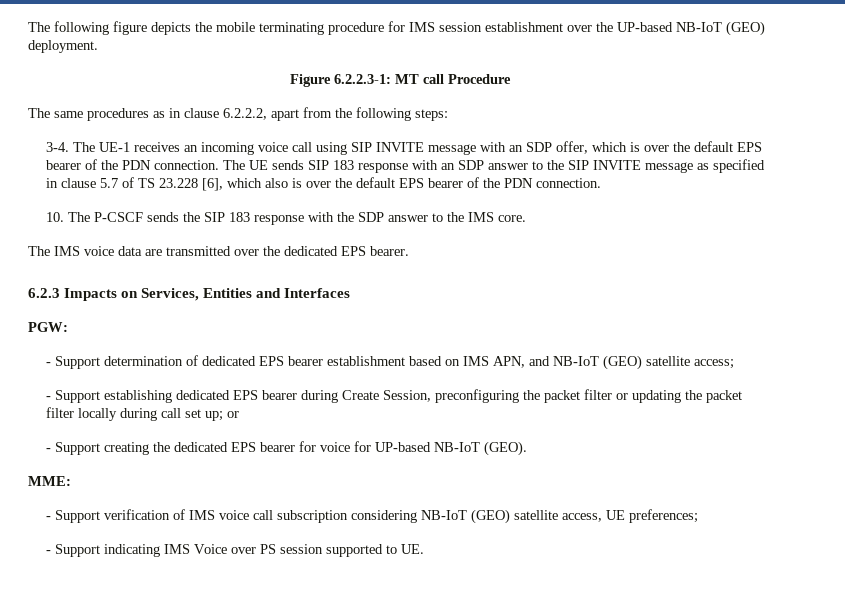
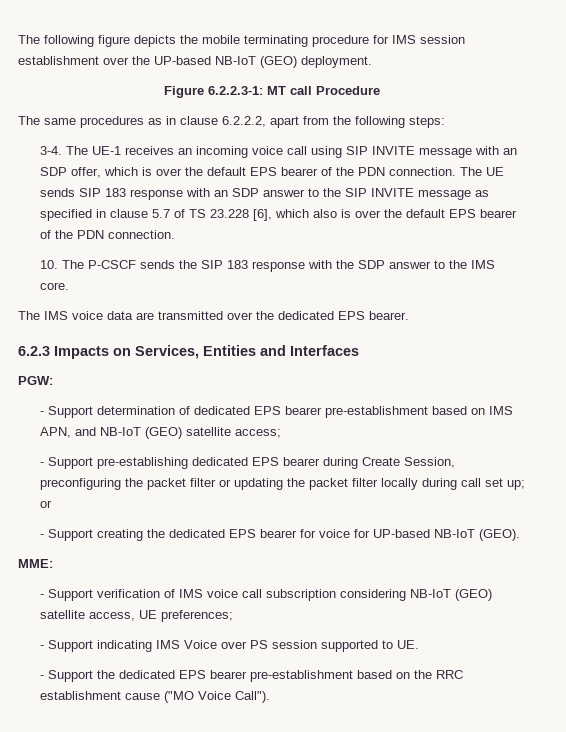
- - Support determination of dedicated EPS bearer establishment based on IMS APN, and NB-IoT (GEO) satellite access;
+ - Support determination of dedicated EPS bearer pre-establishment based on IMS APN, and NB-IoT (GEO) satellite access;
- - Support establishing dedicated EPS bearer during Create Session, preconfiguring the packet filter or updating the packet filter locally during call set up; or
+ - Support pre-establishing dedicated EPS bearer during Create Session, preconfiguring the packet filter or updating the packet filter locally during call set up; or
+ - Support the dedicated EPS bearer pre-establishment based on the RRC establishment cause ("MO Voice Call").

